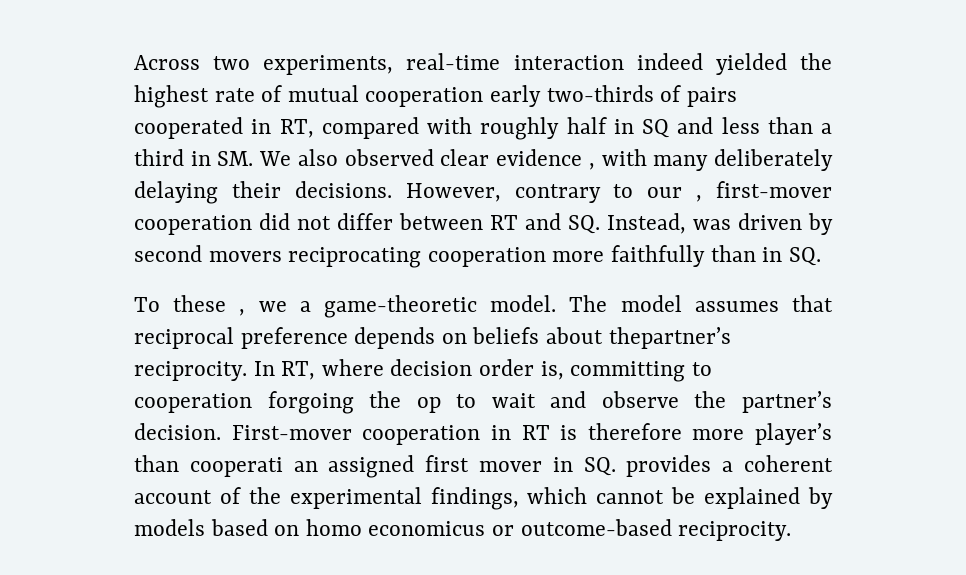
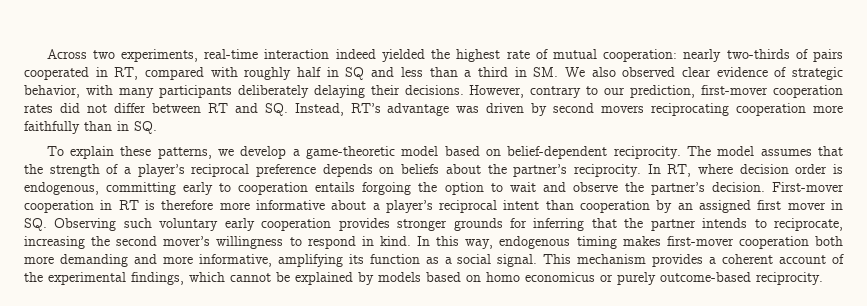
- Across two experiments, real-time interaction indeed yielded the highest rate of mutual cooperation early two-thirds of pairs cooperated in RT, compared with roughly half in SQ and less than a third in SM. We also observed clear evidence , with many deliberately delaying their decisions.
+ Across two experiments, real-time interaction indeed yielded the highest rate of mutual cooperation: nearly two-thirds of pairs cooperated in RT, compared with roughly half in SQ and less than a third in SM. We also observed clear evidence of strategic behavior, with many participants deliberately delaying their decisions.
- However, contrary to our , first-mover cooperation did not differ between RT and SQ. Instead, was driven by second movers reciprocating cooperation more faithfully than in SQ.
+ However, contrary to our prediction, first-mover cooperation rates did not differ between RT and SQ. Instead, RT’s advantage was driven by second movers reciprocating cooperation more faithfully than in SQ.
- To these , we a game-theoretic model. The model assumes that reciprocal preference depends on beliefs about thepartner’s reciprocity.
+ To explain these patterns, we develop a game-theoretic model based on belief-dependent reciprocity. The model assumes that the strength of a player’s reciprocal preference depends on beliefs about the partner’s reciprocity.
- In RT, where decision order is, committing to cooperation forgoing the op to wait and observe the partner’s decision.
+ In RT, where decision order is endogenous, committing early to cooperation entails forgoing the option to wait and observe the partner’s decision.
- First-mover cooperation in RT is therefore more player’s than cooperati an assigned first mover in SQ. provides a coherent account of the experimental findings, which cannot be explained by models based on homo economicus or outcome-based reciprocity.
+ First-mover cooperation in RT is therefore more informative about a player’s reciprocal intent than cooperation by an assigned first mover in SQ. Observing such voluntary early cooperation provides stronger grounds for inferring that the partner intends to reciprocate, increasing the second mover’s willingness to respond in kind. In this way, endogenous timing makes first-mover cooperation both more demanding and more informative, amplifying its function as a social signal. This mechanism provides a coherent account of the experimental findings, which cannot be explained by models based on homo economicus or purely outcome-based reciprocity.

